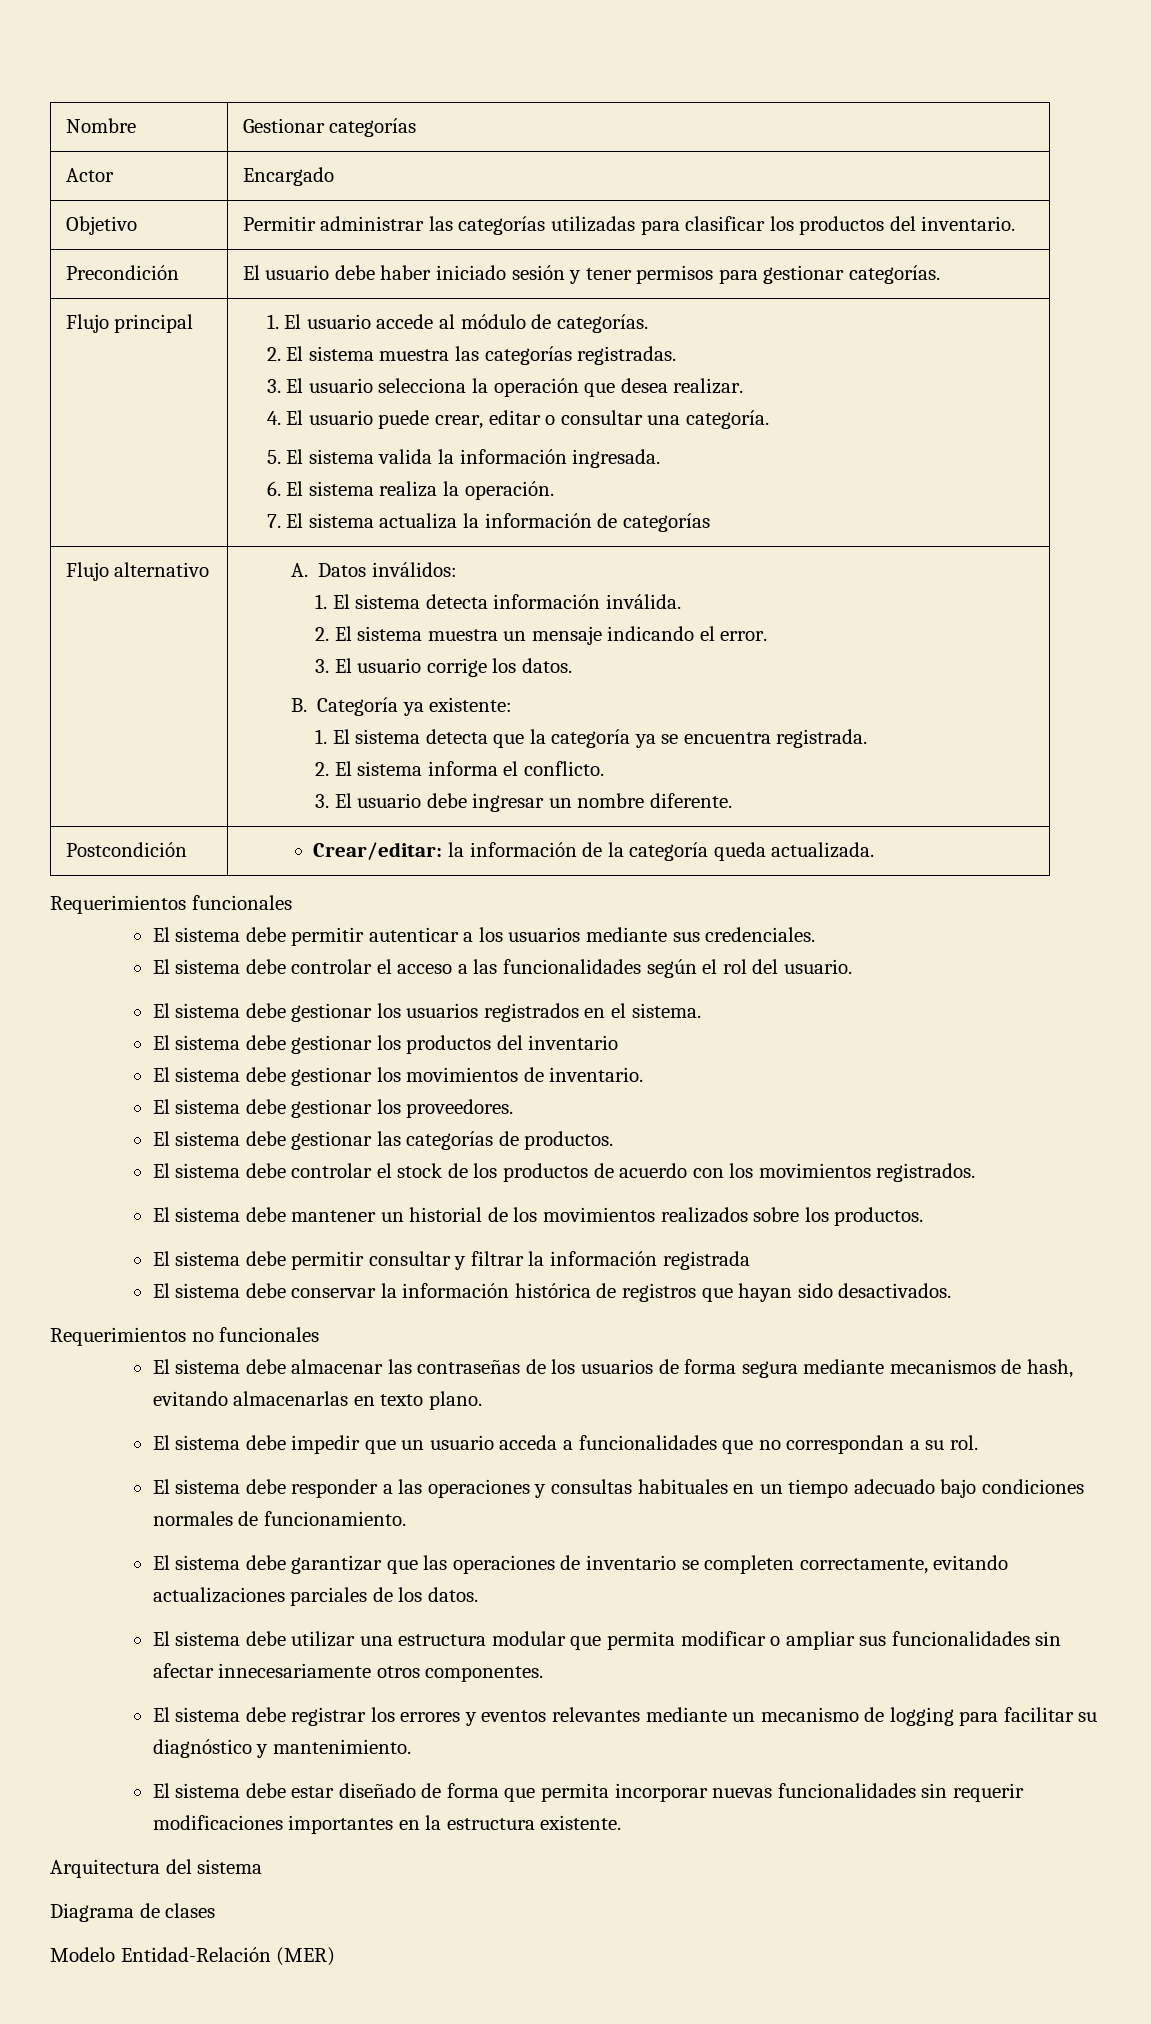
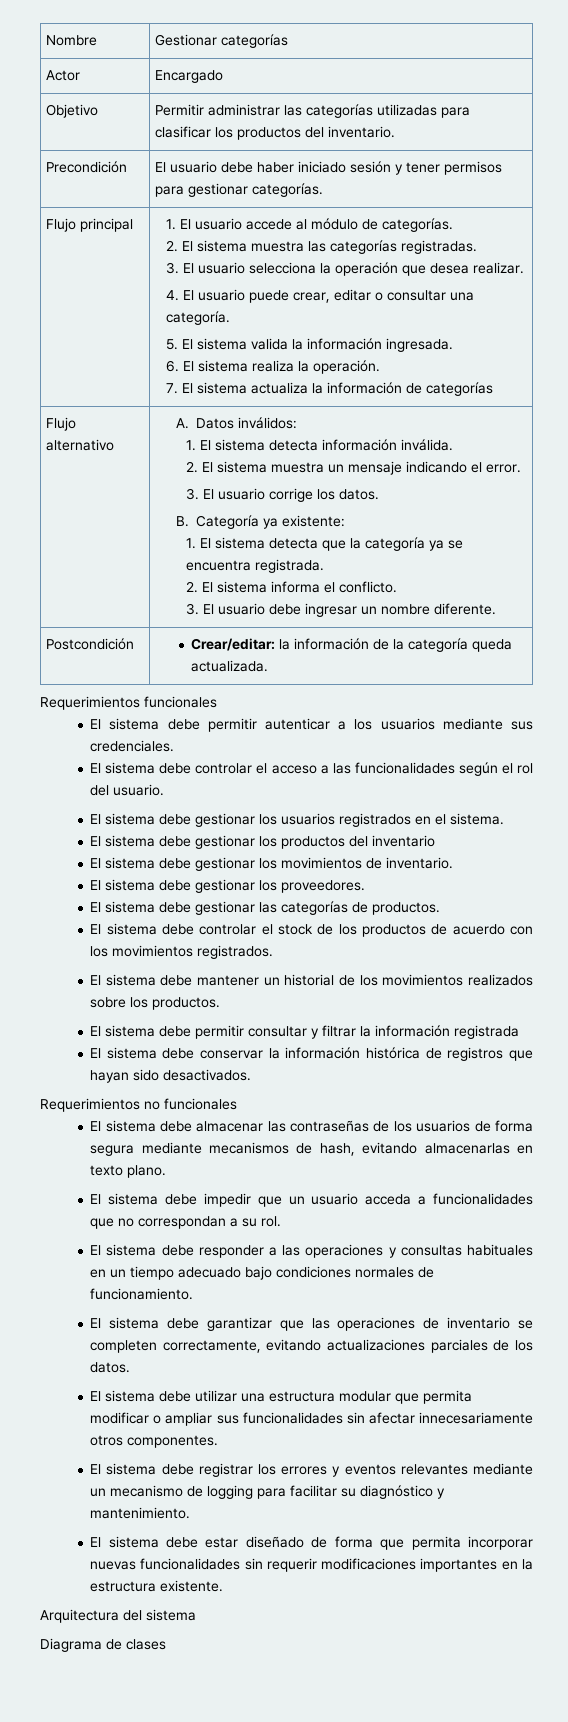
- Modelo Entidad-Relación (MER)

